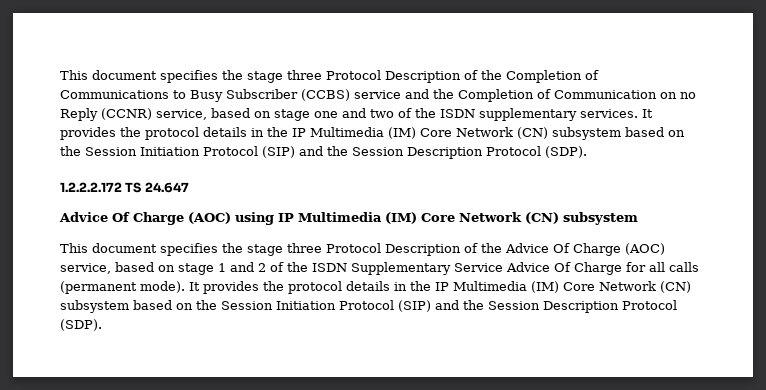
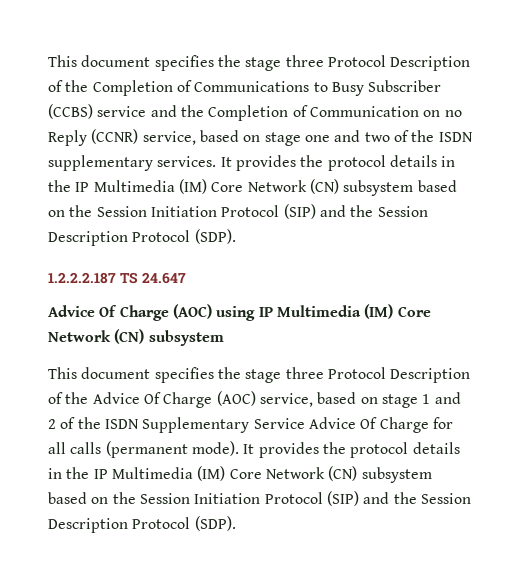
- 1.2.2.2.172 TS 24.647
+ 1.2.2.2.187 TS 24.647

